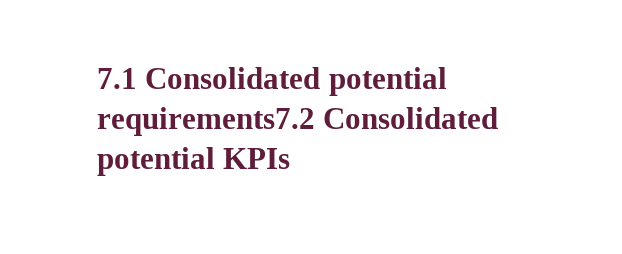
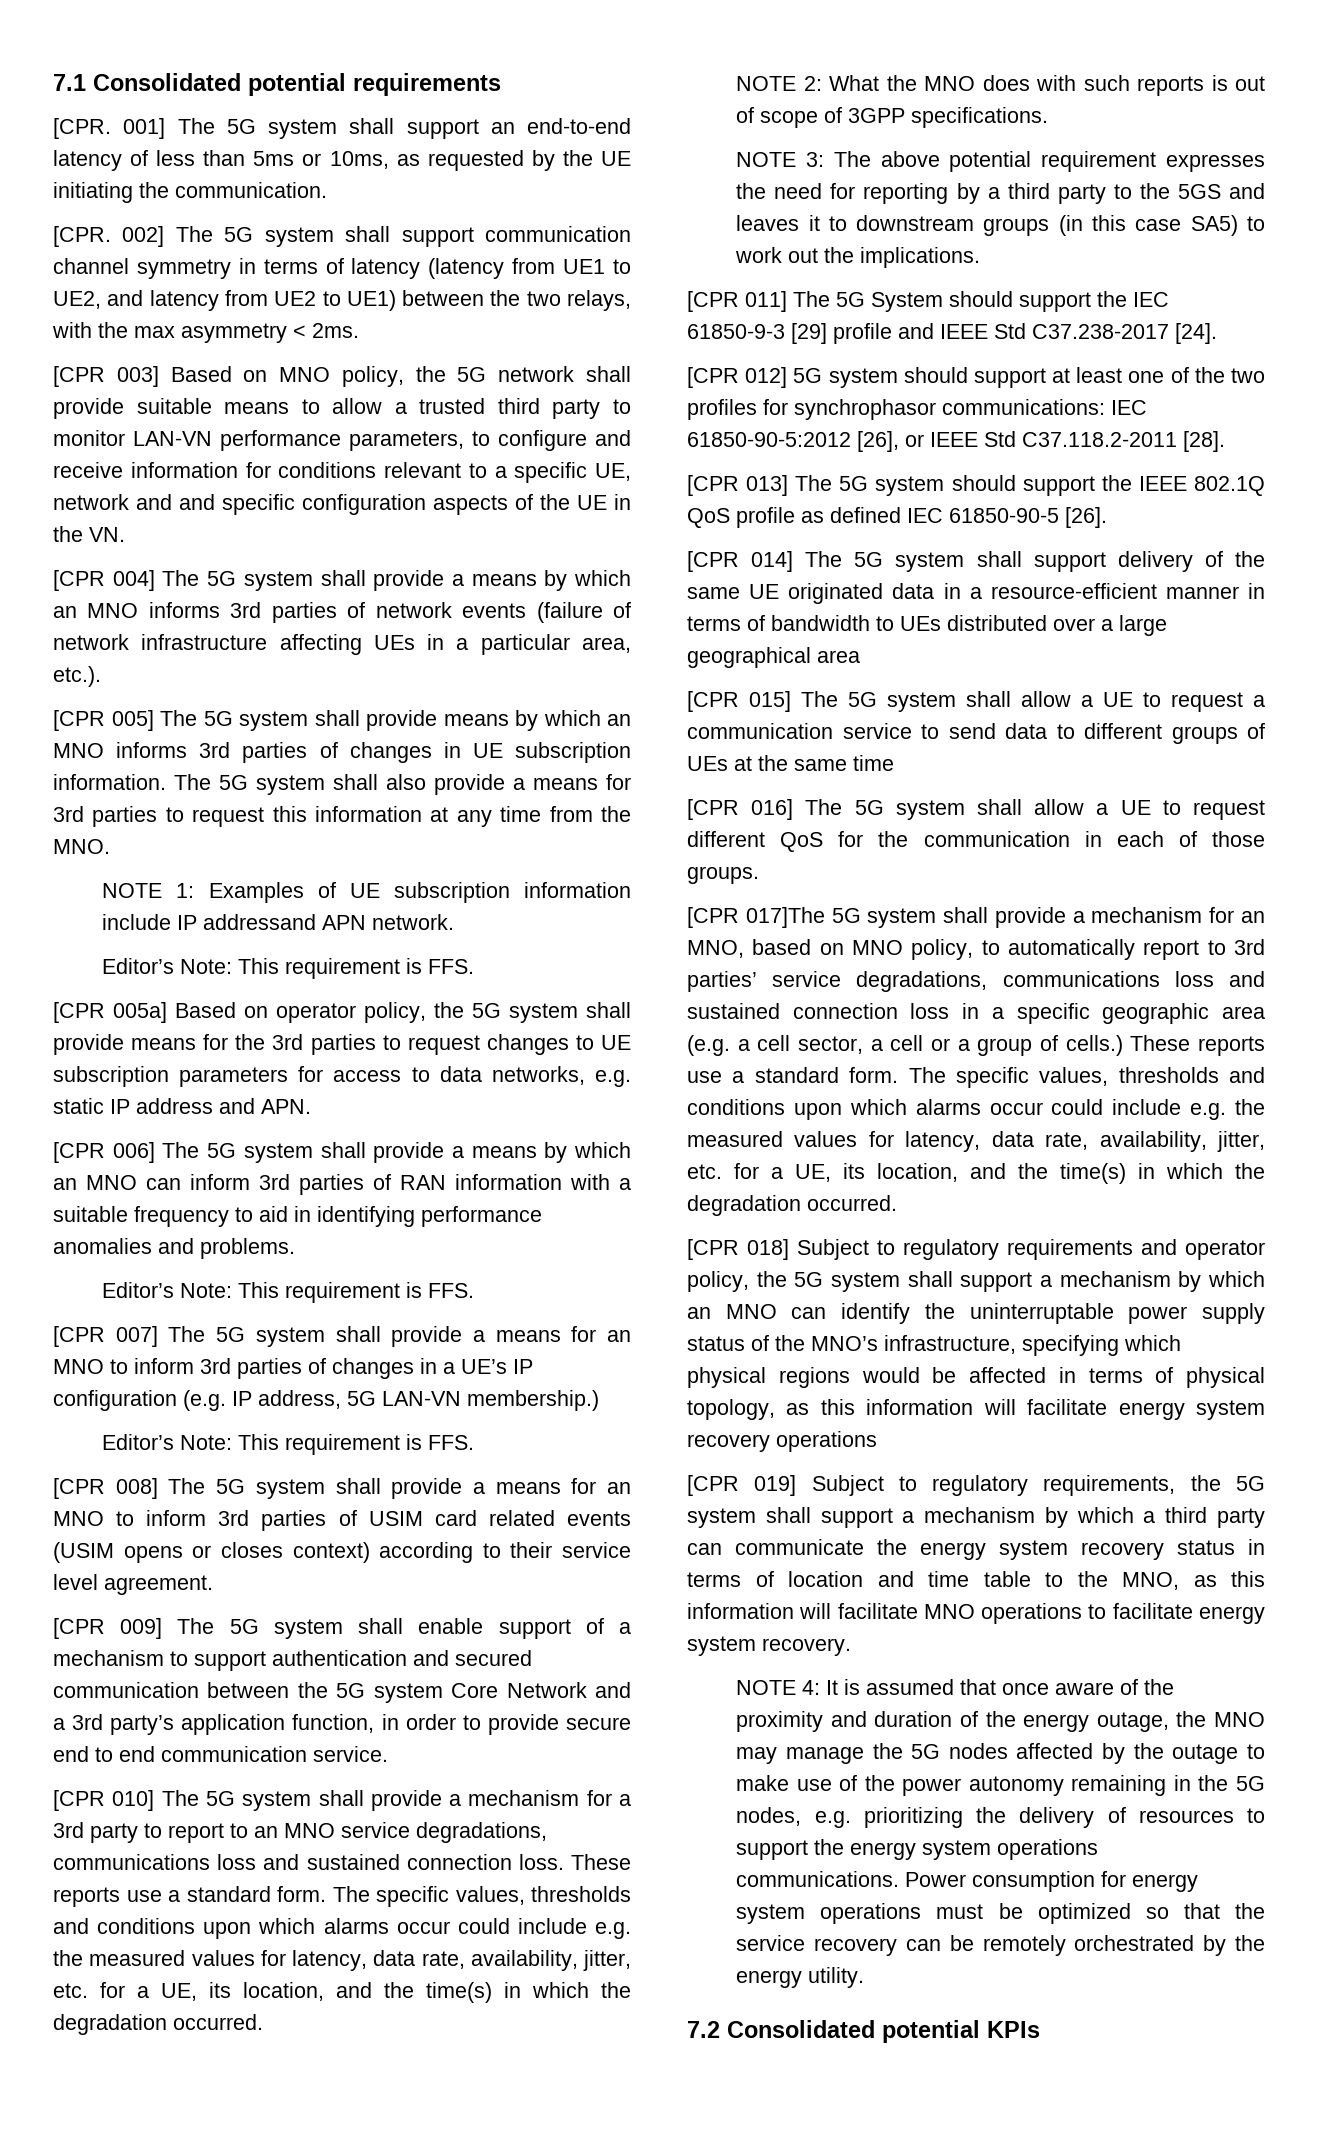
- 7.1 Consolidated potential requirements7.2 Consolidated potential KPIs
+ 7.1 Consolidated potential requirements
+ [CPR. 001] The 5G system shall support an end-to-end latency of less than 5ms or 10ms, as requested by the UE initiating the communication.
+ [CPR. 002] The 5G system shall support communication channel symmetry in terms of latency (latency from UE1 to UE2, and latency from UE2 to UE1) between the two relays, with the max asymmetry < 2ms.
+ [CPR 003] Based on MNO policy, the 5G network shall provide suitable means to allow a trusted third party to monitor LAN-VN performance parameters, to configure and receive information for conditions relevant to a specific UE, network and and specific configuration aspects of the UE in the VN.
+ [CPR 004] The 5G system shall provide a means by which an MNO informs 3rd parties of network events (failure of network infrastructure affecting UEs in a particular area, etc.).
+ [CPR 005] The 5G system shall provide means by which an MNO informs 3rd parties of changes in UE subscription information. The 5G system shall also provide a means for 3rd parties to request this information at any time from the MNO.
+ NOTE 1: Examples of UE subscription information include IP addressand APN network.
+ Editor’s Note: This requirement is FFS.
+ [CPR 005a] Based on operator policy, the 5G system shall provide means for the 3rd parties to request changes to UE subscription parameters for access to data networks, e.g. static IP address and APN.
+ [CPR 006] The 5G system shall provide a means by which an MNO can inform 3rd parties of RAN information with a suitable frequency to aid in identifying performance anomalies and problems.
+ Editor’s Note: This requirement is FFS.
+ [CPR 007] The 5G system shall provide a means for an MNO to inform 3rd parties of changes in a UE’s IP configuration (e.g. IP address, 5G LAN-VN membership.)
+ Editor’s Note: This requirement is FFS.
+ [CPR 008] The 5G system shall provide a means for an MNO to inform 3rd parties of USIM card related events (USIM opens or closes context) according to their service level agreement.
+ [CPR 009] The 5G system shall enable support of a mechanism to support authentication and secured communication between the 5G system Core Network and a 3rd party’s application function, in order to provide secure end to end communication service.
+ [CPR 010] The 5G system shall provide a mechanism for a 3rd party to report to an MNO service degradations, communications loss and sustained connection loss. These reports use a standard form. The specific values, thresholds and conditions upon which alarms occur could include e.g. the measured values for latency, data rate, availability, jitter, etc. for a UE, its location, and the time(s) in which the degradation occurred.
+ NOTE 2: What the MNO does with such reports is out of scope of 3GPP specifications.
+ NOTE 3: The above potential requirement expresses the need for reporting by a third party to the 5GS and leaves it to downstream groups (in this case SA5) to work out the implications.
+ [CPR 011] The 5G System should support the IEC 61850-9-3 [29] profile and IEEE Std C37.238-2017 [24].
+ [CPR 012] 5G system should support at least one of the two profiles for synchrophasor communications: IEC 61850-90-5:2012 [26], or IEEE Std C37.118.2-2011 [28].
+ [CPR 013] The 5G system should support the IEEE 802.1Q QoS profile as defined IEC 61850-90-5 [26].
+ [CPR 014] The 5G system shall support delivery of the same UE originated data in a resource-efficient manner in terms of bandwidth to UEs distributed over a large geographical area
+ [CPR 015] The 5G system shall allow a UE to request a communication service to send data to different groups of UEs at the same time
+ [CPR 016] The 5G system shall allow a UE to request different QoS for the communication in each of those groups.
+ [CPR 017]The 5G system shall provide a mechanism for an MNO, based on MNO policy, to automatically report to 3rd parties’ service degradations, communications loss and sustained connection loss in a specific geographic area (e.g. a cell sector, a cell or a group of cells.) These reports use a standard form. The specific values, thresholds and conditions upon which alarms occur could include e.g. the measured values for latency, data rate, availability, jitter, etc. for a UE, its location, and the time(s) in which the degradation occurred.
+ [CPR 018] Subject to regulatory requirements and operator policy, the 5G system shall support a mechanism by which an MNO can identify the uninterruptable power supply status of the MNO’s infrastructure, specifying which physical regions would be affected in terms of physical topology, as this information will facilitate energy system recovery operations
+ [CPR 019] Subject to regulatory requirements, the 5G system shall support a mechanism by which a third party can communicate the energy system recovery status in terms of location and time table to the MNO, as this information will facilitate MNO operations to facilitate energy system recovery.
+ NOTE 4: It is assumed that once aware of the proximity and duration of the energy outage, the MNO may manage the 5G nodes affected by the outage to make use of the power autonomy remaining in the 5G nodes, e.g. prioritizing the delivery of resources to support the energy system operations communications. Power consumption for energy system operations must be optimized so that the service recovery can be remotely orchestrated by the energy utility.
+ 7.2 Consolidated potential KPIs

